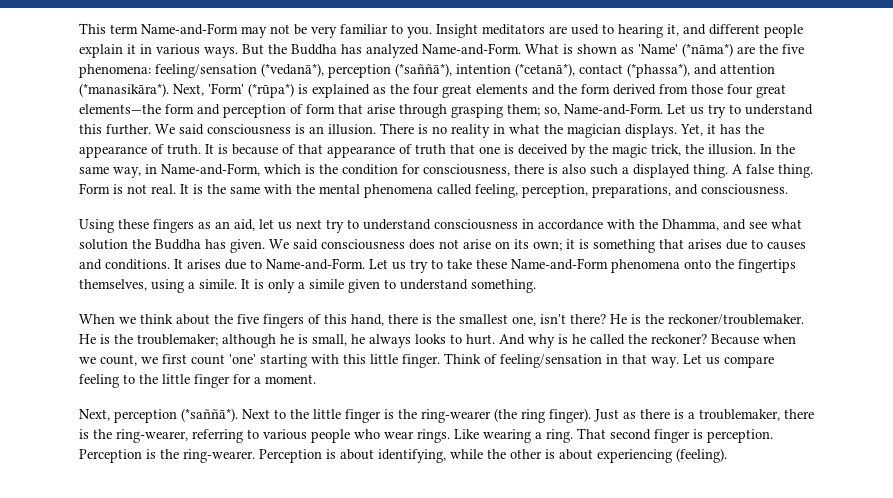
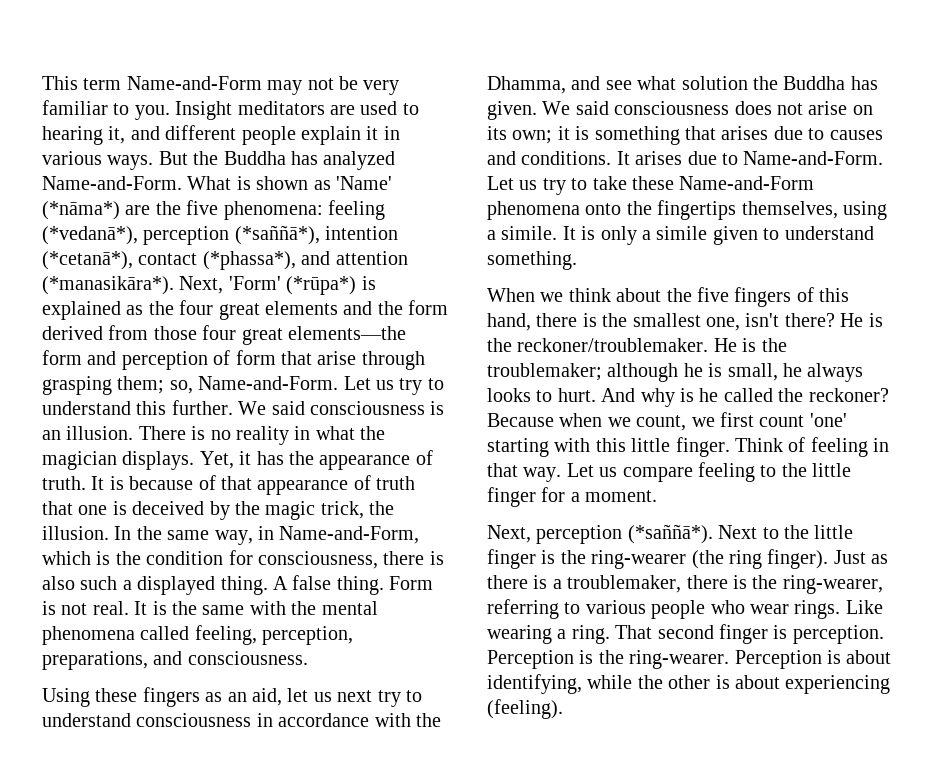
- What is shown as 'Name' (*nāma*) are the five phenomena: feeling/sensation (*vedanā*), perception (*saññā*), intention (*cetanā*), contact (*phassa*), and attention (*manasikāra*).
+ What is shown as 'Name' (*nāma*) are the five phenomena: feeling (*vedanā*), perception (*saññā*), intention (*cetanā*), contact (*phassa*), and attention (*manasikāra*).
- Think of feeling/sensation in that way.
+ Think of feeling in that way.

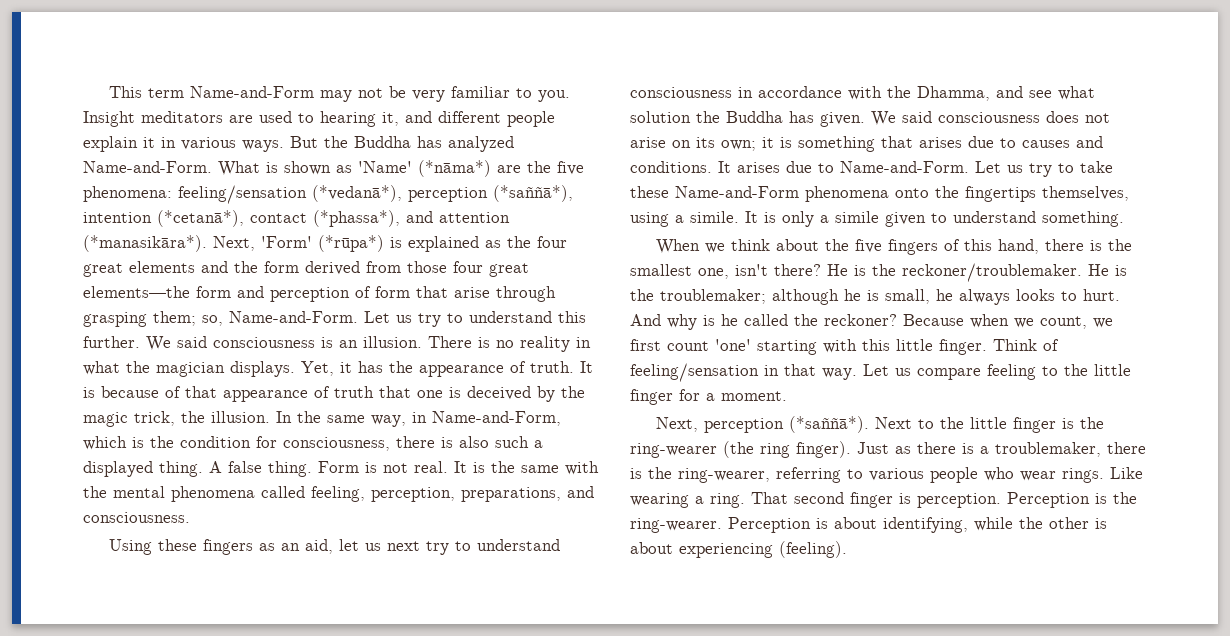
- What is shown as 'Name' (*nāma*) are the five phenomena: feeling (*vedanā*), perception (*saññā*), intention (*cetanā*), contact (*phassa*), and attention (*manasikāra*).
+ What is shown as 'Name' (*nāma*) are the five phenomena: feeling/sensation (*vedanā*), perception (*saññā*), intention (*cetanā*), contact (*phassa*), and attention (*manasikāra*).
- Think of feeling in that way.
+ Think of feeling/sensation in that way.

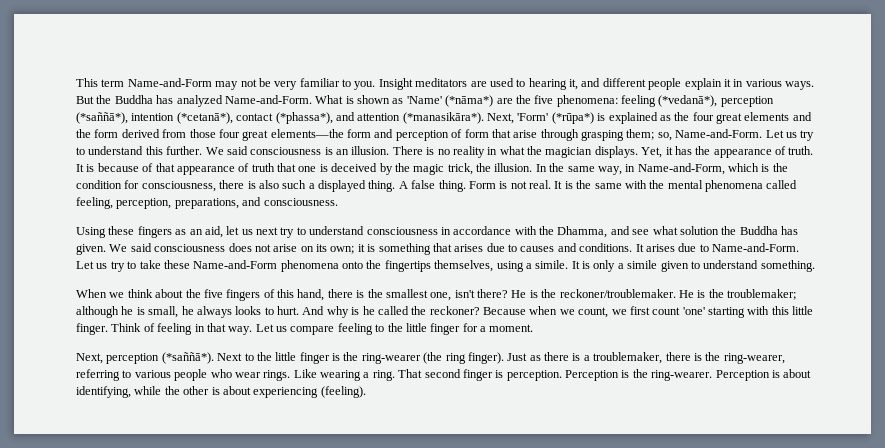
- What is shown as 'Name' (*nāma*) are the five phenomena: feeling/sensation (*vedanā*), perception (*saññā*), intention (*cetanā*), contact (*phassa*), and attention (*manasikāra*).
+ What is shown as 'Name' (*nāma*) are the five phenomena: feeling (*vedanā*), perception (*saññā*), intention (*cetanā*), contact (*phassa*), and attention (*manasikāra*).
- Think of feeling/sensation in that way.
+ Think of feeling in that way.

